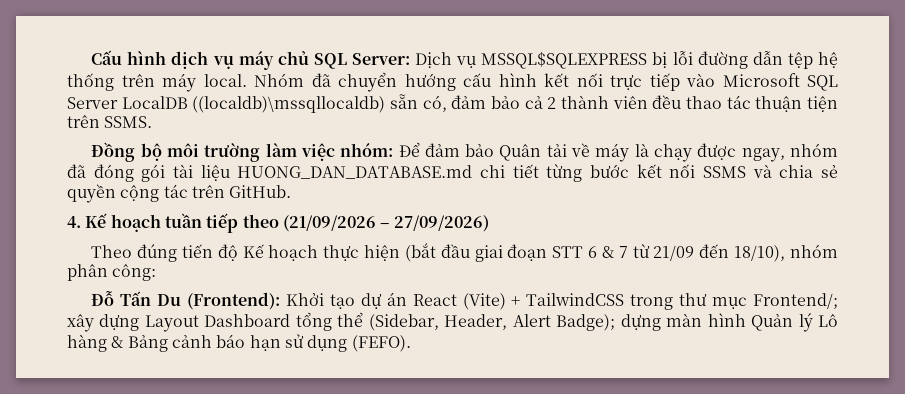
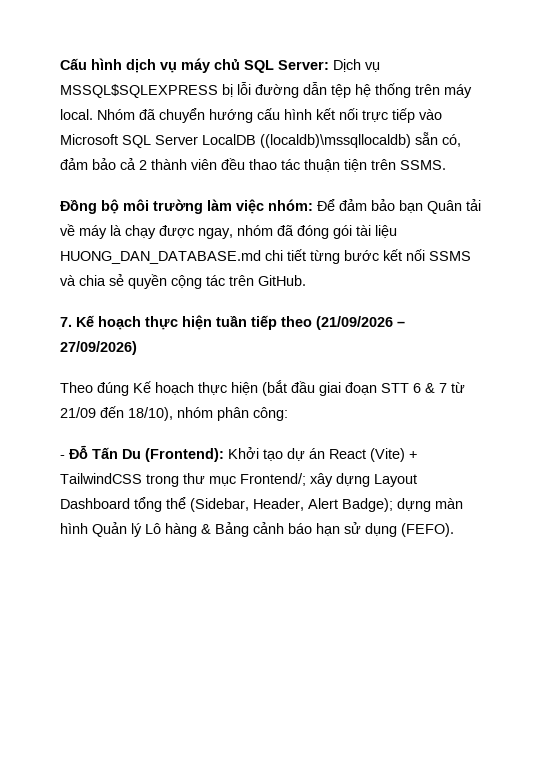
- Đồng bộ môi trường làm việc nhóm: Để đảm bảo Quân tải về máy là chạy được ngay, nhóm đã đóng gói tài liệu HUONG_DAN_DATABASE.md chi tiết từng bước kết nối SSMS và chia sẻ quyền cộng tác trên GitHub.
+ Đồng bộ môi trường làm việc nhóm: Để đảm bảo bạn Quân tải về máy là chạy được ngay, nhóm đã đóng gói tài liệu HUONG_DAN_DATABASE.md chi tiết từng bước kết nối SSMS và chia sẻ quyền cộng tác trên GitHub.
- 4. Kế hoạch tuần tiếp theo (21/09/2026 – 27/09/2026)
+ 7. Kế hoạch thực hiện tuần tiếp theo (21/09/2026 – 27/09/2026)
- Theo đúng tiến độ Kế hoạch thực hiện (bắt đầu giai đoạn STT 6 & 7 từ 21/09 đến 18/10), nhóm phân công:
+ Theo đúng Kế hoạch thực hiện (bắt đầu giai đoạn STT 6 & 7 từ 21/09 đến 18/10), nhóm phân công:
- Đỗ Tấn Du (Frontend): Khởi tạo dự án React (Vite) + TailwindCSS trong thư mục Frontend/; xây dựng Layout Dashboard tổng thể (Sidebar, Header, Alert Badge); dựng màn hình Quản lý Lô hàng & Bảng cảnh báo hạn sử dụng (FEFO).
+ - Đỗ Tấn Du (Frontend): Khởi tạo dự án React (Vite) + TailwindCSS trong thư mục Frontend/; xây dựng Layout Dashboard tổng thể (Sidebar, Header, Alert Badge); dựng màn hình Quản lý Lô hàng & Bảng cảnh báo hạn sử dụng (FEFO).

